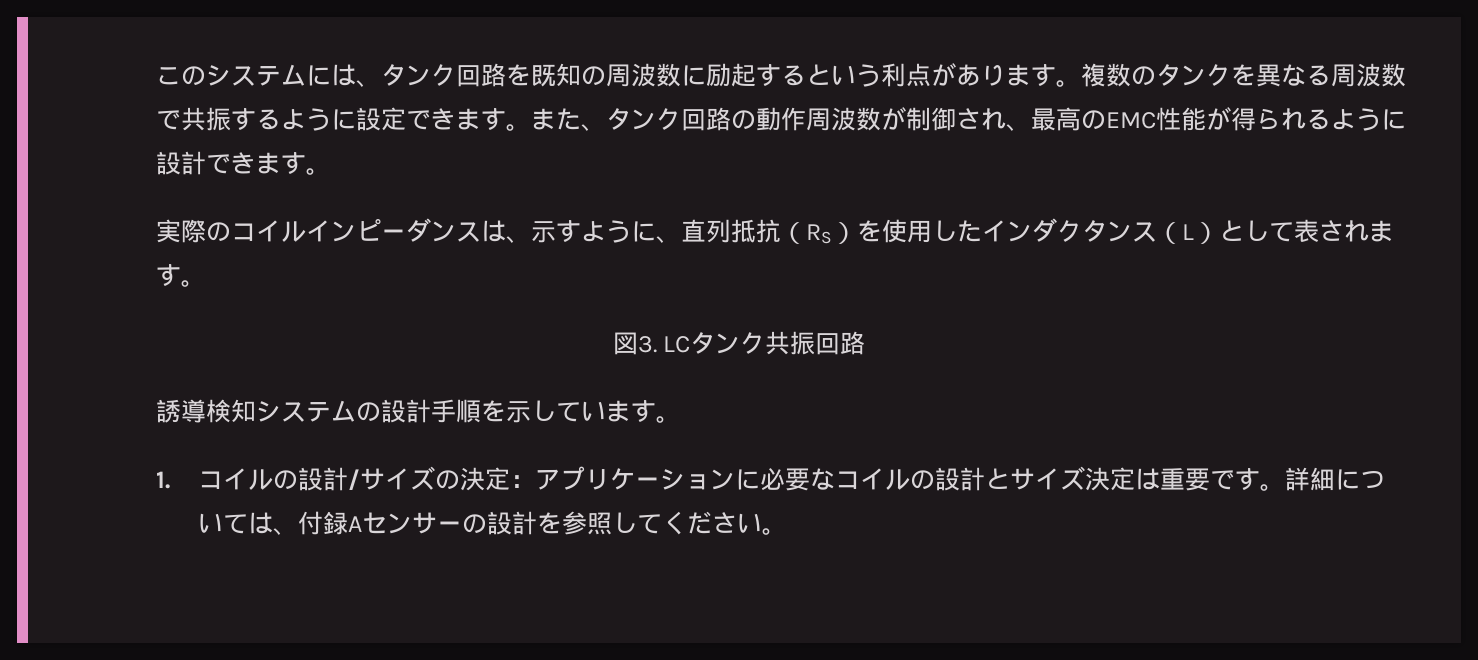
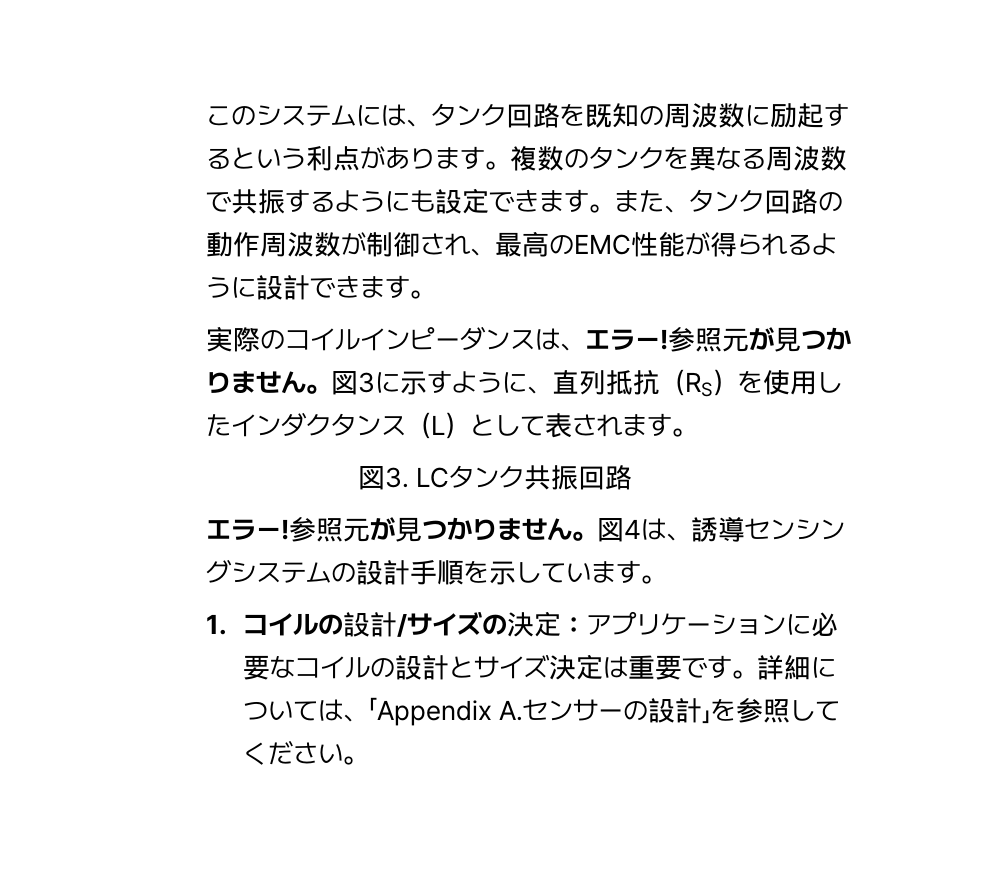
- 複数のタンクを異なる周波数で共振するように設定できます。
+ 複数のタンクを異なる周波数で共振するようにも設定できます。
- 実際のコイルインピーダンスは、示すように、直列抵抗（RS）を使用したインダクタンス（L）として表されます。
+ 実際のコイルインピーダンスは、エラー!参照元が見つかりません。図3に示すように、直列抵抗（RS）を使用したインダクタンス（L）として表されます。
- 誘導検知システムの設計手順を示しています。
+ エラー!参照元が見つかりません。図4は、誘導センシングシステムの設計手順を示しています。
- 詳細については、付録Aセンサーの設計を参照してください。
+ 詳細については、「Appendix A.センサーの設計」を参照してください。

